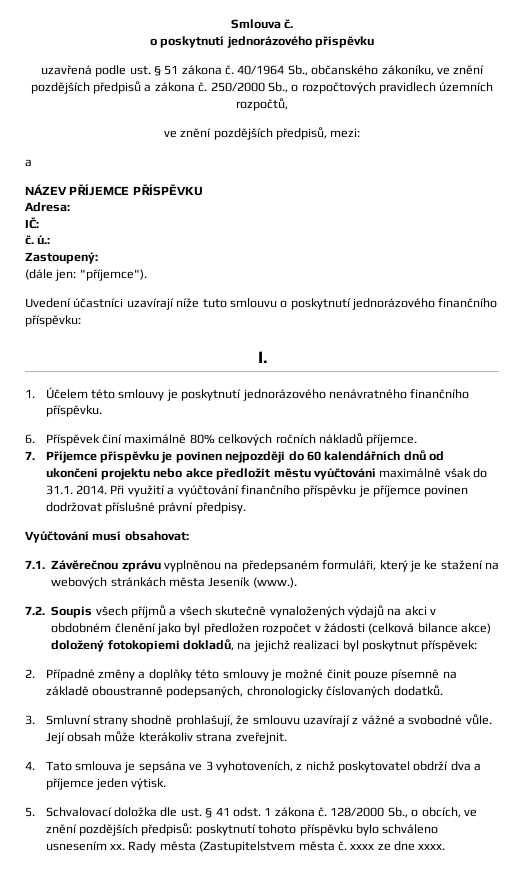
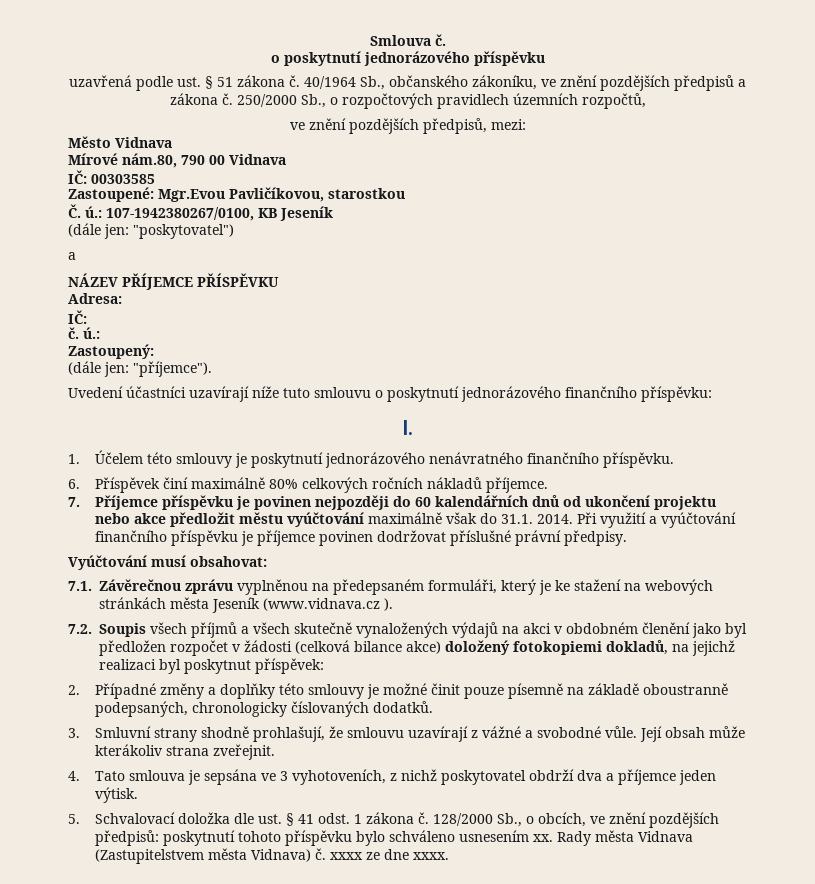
+ Město Vidnava
+ Mírové nám.80, 790 00 Vidnava
+ IČ: 00303585
+ Zastoupené: Mgr.Evou Pavličíkovou, starostkou
+ Č. ú.: 107-1942380267/0100, KB Jeseník
+ (dále jen: "poskytovatel")
- 7.1. Závěrečnou zprávu vyplněnou na předepsaném formuláři, který je ke stažení na webových stránkách města Jeseník (www.).
+ 7.1. Závěrečnou zprávu vyplněnou na předepsaném formuláři, který je ke stažení na webových stránkách města Jeseník (www.vidnava.cz ).
- Rady města (Zastupitelstvem města č. xxxx ze dne xxxx.
+ Rady města Vidnava (Zastupitelstvem města Vidnava) č. xxxx ze dne xxxx.

